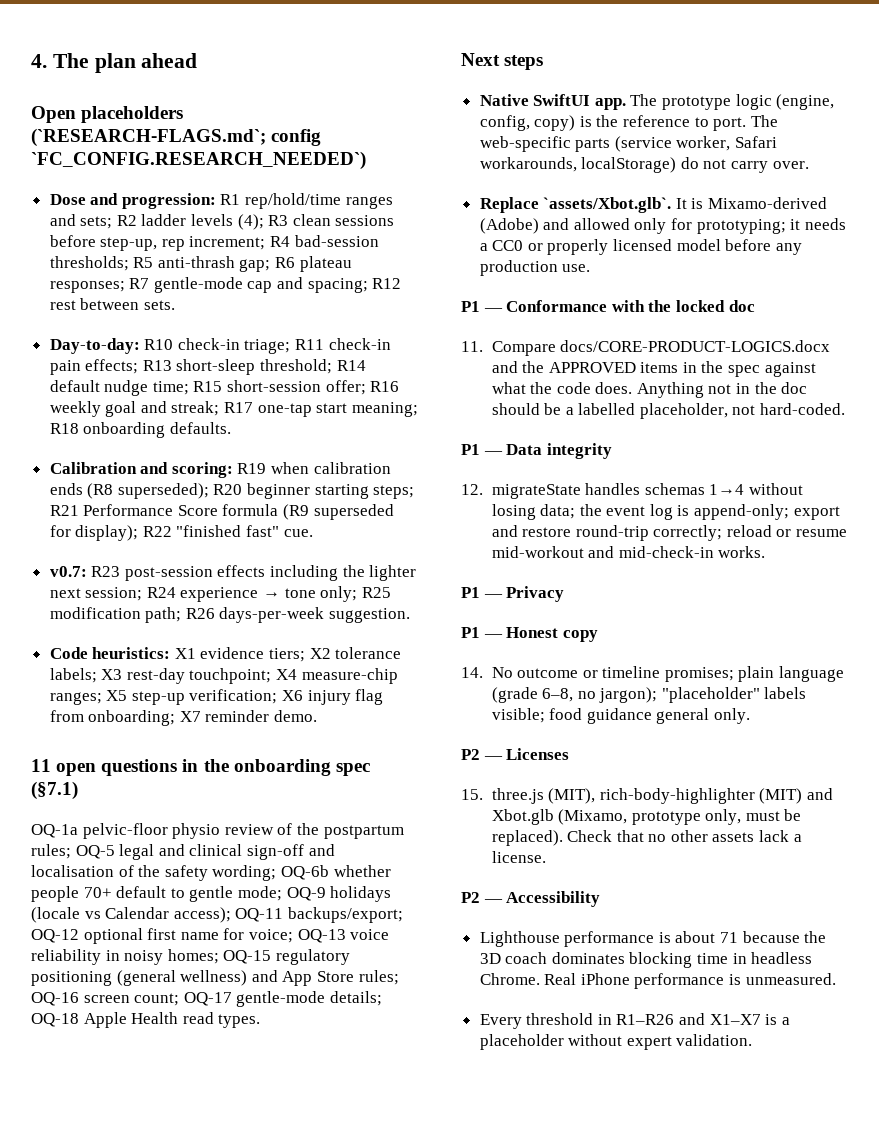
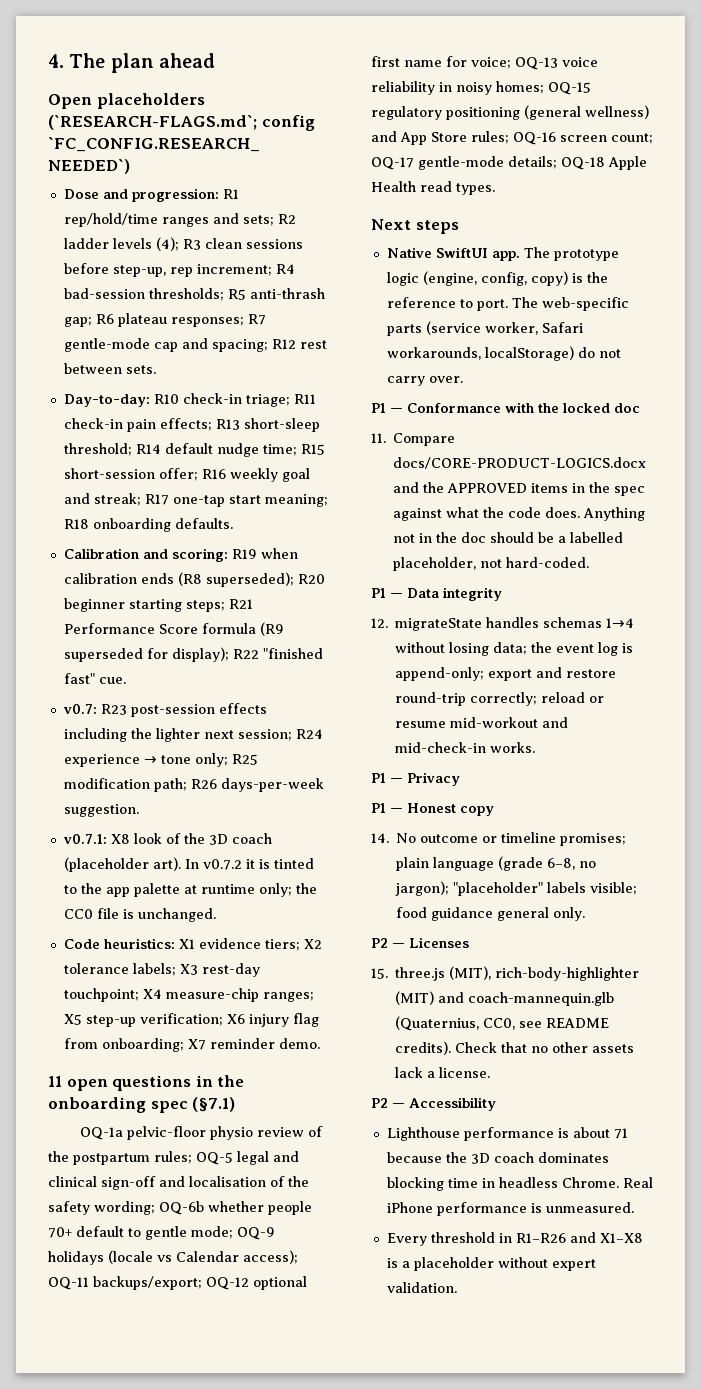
+ v0.7.1: X8 look of the 3D coach (placeholder art). In v0.7.2 it is tinted to the app palette at runtime only; the CC0 file is unchanged.
- Replace `assets/Xbot.glb`. It is Mixamo-derived (Adobe) and allowed only for prototyping; it needs a CC0 or properly licensed model before any production use.
- 15. three.js (MIT), rich-body-highlighter (MIT) and Xbot.glb (Mixamo, prototype only, must be replaced).
+ 15. three.js (MIT), rich-body-highlighter (MIT) and coach-mannequin.glb (Quaternius, CC0, see README credits).
- Every threshold in R1–R26 and X1–X7 is a placeholder without expert validation.
+ Every threshold in R1–R26 and X1–X8 is a placeholder without expert validation.

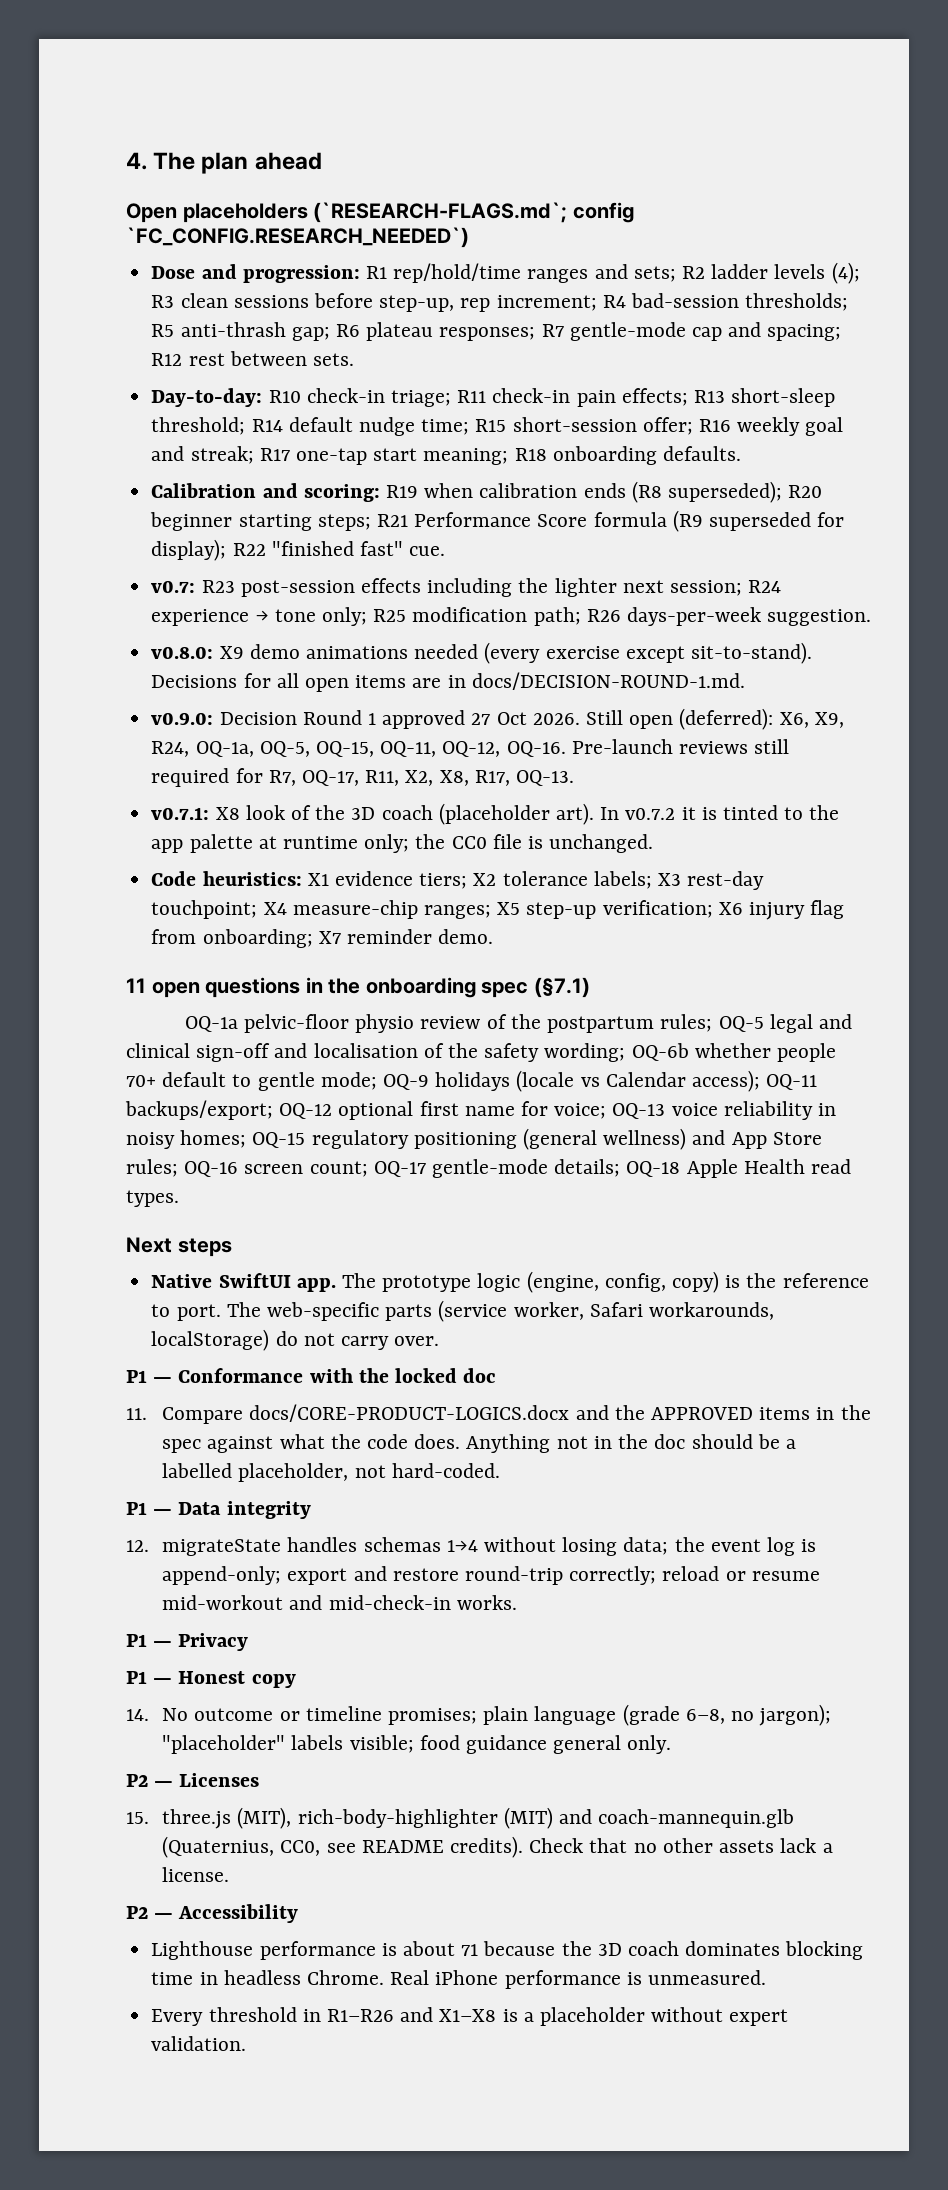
+ v0.8.0: X9 demo animations needed (every exercise except sit-to-stand). Decisions for all open items are in docs/DECISION-ROUND-1.md.
+ v0.9.0: Decision Round 1 approved 27 Oct 2026. Still open (deferred): X6, X9, R24, OQ-1a, OQ-5, OQ-15, OQ-11, OQ-12, OQ-16. Pre-launch reviews still required for R7, OQ-17, R11, X2, X8, R17, OQ-13.

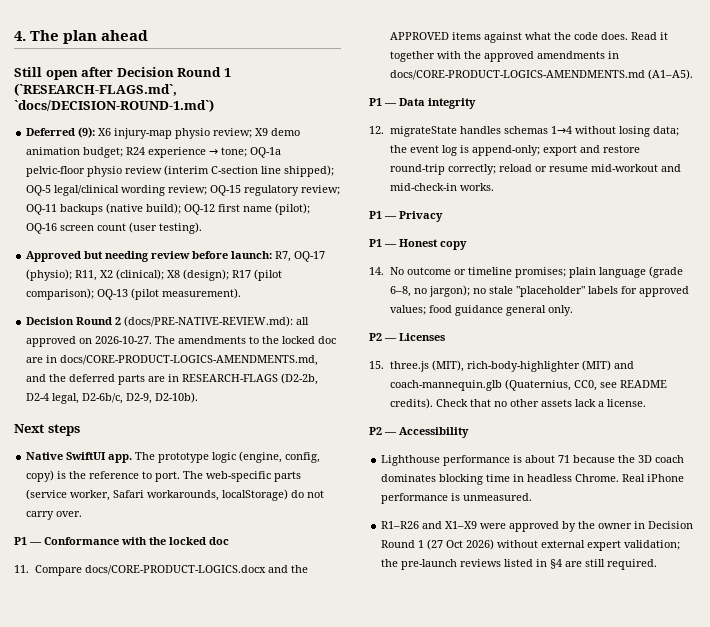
- Open placeholders (`RESEARCH-FLAGS.md`; config `FC_CONFIG.RESEARCH_NEEDED`)
- Dose and progression: R1 rep/hold/time ranges and sets; R2 ladder levels (4); R3 clean sessions before step-up, rep increment; R4 bad-session thresholds; R5 anti-thrash gap; R6 plateau responses; R7 gentle-mode cap and spacing; R12 rest between sets.
- Day-to-day: R10 check-in triage; R11 check-in pain effects; R13 short-sleep threshold; R14 default nudge time; R15 short-session offer; R16 weekly goal and streak; R17 one-tap start meaning; R18 onboarding defaults.
- Calibration and scoring: R19 when calibration ends (R8 superseded); R20 beginner starting steps; R21 Performance Score formula (R9 superseded for display); R22 "finished fast" cue.
- v0.7: R23 post-session effects including the lighter next session; R24 experience → tone only; R25 modification path; R26 days-per-week suggestion.
- v0.8.0: X9 demo animations needed (every exercise except sit-to-stand). Decisions for all open items are in docs/DECISION-ROUND-1.md.
- v0.9.0: Decision Round 1 approved 27 Oct 2026. Still open (deferred): X6, X9, R24, OQ-1a, OQ-5, OQ-15, OQ-11, OQ-12, OQ-16. Pre-launch reviews still required for R7, OQ-17, R11, X2, X8, R17, OQ-13.
- v0.7.1: X8 look of the 3D coach (placeholder art). In v0.7.2 it is tinted to the app palette at runtime only; the CC0 file is unchanged.
- Code heuristics: X1 evidence tiers; X2 tolerance labels; X3 rest-day touchpoint; X4 measure-chip ranges; X5 step-up verification; X6 injury flag from onboarding; X7 reminder demo.
- 11 open questions in the onboarding spec (§7.1)
- OQ-1a pelvic-floor physio review of the postpartum rules; OQ-5 legal and clinical sign-off and localisation of the safety wording; OQ-6b whether people 70+ default to gentle mode; OQ-9 holidays (locale vs Calendar access); OQ-11 backups/export; OQ-12 optional first name for voice; OQ-13 voice reliability in noisy homes; OQ-15 regulatory positioning (general wellness) and App Store rules; OQ-16 screen count; OQ-17 gentle-mode details; OQ-18 Apple Health read types.
+ Still open after Decision Round 1 (`RESEARCH-FLAGS.md`, `docs/DECISION-ROUND-1.md`)
+ Deferred (9): X6 injury-map physio review; X9 demo animation budget; R24 experience → tone; OQ-1a pelvic-floor physio review (interim C-section line shipped); OQ-5 legal/clinical wording review; OQ-15 regulatory review; OQ-11 backups (native build); OQ-12 first name (pilot); OQ-16 screen count (user testing).
+ Approved but needing review before launch: R7, OQ-17 (physio); R11, X2 (clinical); X8 (design); R17 (pilot comparison); OQ-13 (pilot measurement).
+ Decision Round 2 (docs/PRE-NATIVE-REVIEW.md): all approved on 2026-10-27. The amendments to the locked doc are in docs/CORE-PRODUCT-LOGICS-AMENDMENTS.md, and the deferred parts are in RESEARCH-FLAGS (D2-2b, D2-4 legal, D2-6b/c, D2-9, D2-10b).
- 11. Compare docs/CORE-PRODUCT-LOGICS.docx and the APPROVED items in the spec against what the code does.
+ 11. Compare docs/CORE-PRODUCT-LOGICS.docx and the APPROVED items against what the code does.
- Anything not in the doc should be a labelled placeholder, not hard-coded.
+ Read it together with the approved amendments in docs/CORE-PRODUCT-LOGICS-AMENDMENTS.md (A1–A5).
- 14. No outcome or timeline promises; plain language (grade 6–8, no jargon); "placeholder" labels visible; food guidance general only.
+ 14. No outcome or timeline promises; plain language (grade 6–8, no jargon); no stale "placeholder" labels for approved values; food guidance general only.
- Every threshold in R1–R26 and X1–X8 is a placeholder without expert validation.
+ R1–R26 and X1–X9 were approved by the owner in Decision Round 1 (27 Oct 2026) without external expert validation; the pre-launch reviews listed in §4 are still required.

